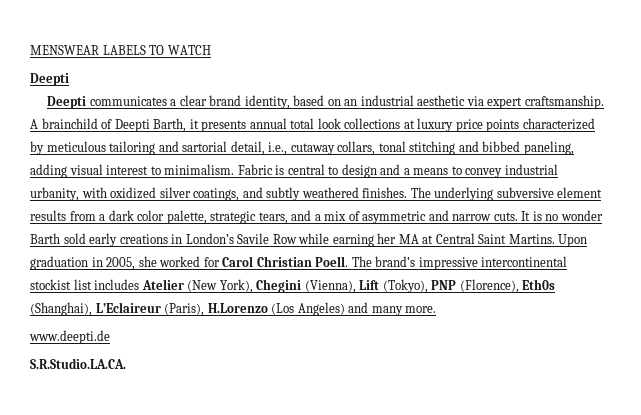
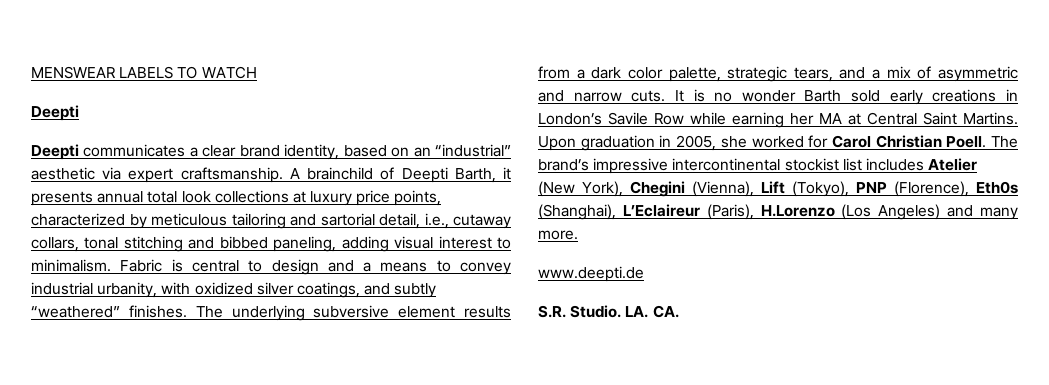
- Deepti communicates a clear brand identity, based on an industrial aesthetic via expert craftsmanship.
+ Deepti communicates a clear brand identity, based on an “industrial” aesthetic via expert craftsmanship.
- A brainchild of Deepti Barth, it presents annual total look collections at luxury price points characterized by meticulous tailoring and sartorial detail, i.e., cutaway collars, tonal stitching and bibbed paneling, adding visual interest to minimalism.
+ A brainchild of Deepti Barth, it presents annual total look collections at luxury price points, characterized by meticulous tailoring and sartorial detail, i.e., cutaway collars, tonal stitching and bibbed paneling, adding visual interest to minimalism.
- Fabric is central to design and a means to convey industrial urbanity, with oxidized silver coatings, and subtly weathered finishes.
+ Fabric is central to design and a means to convey industrial urbanity, with oxidized silver coatings, and subtly “weathered” finishes.
- S.R.Studio.LA.CA.
+ S.R. Studio. LA. CA.

